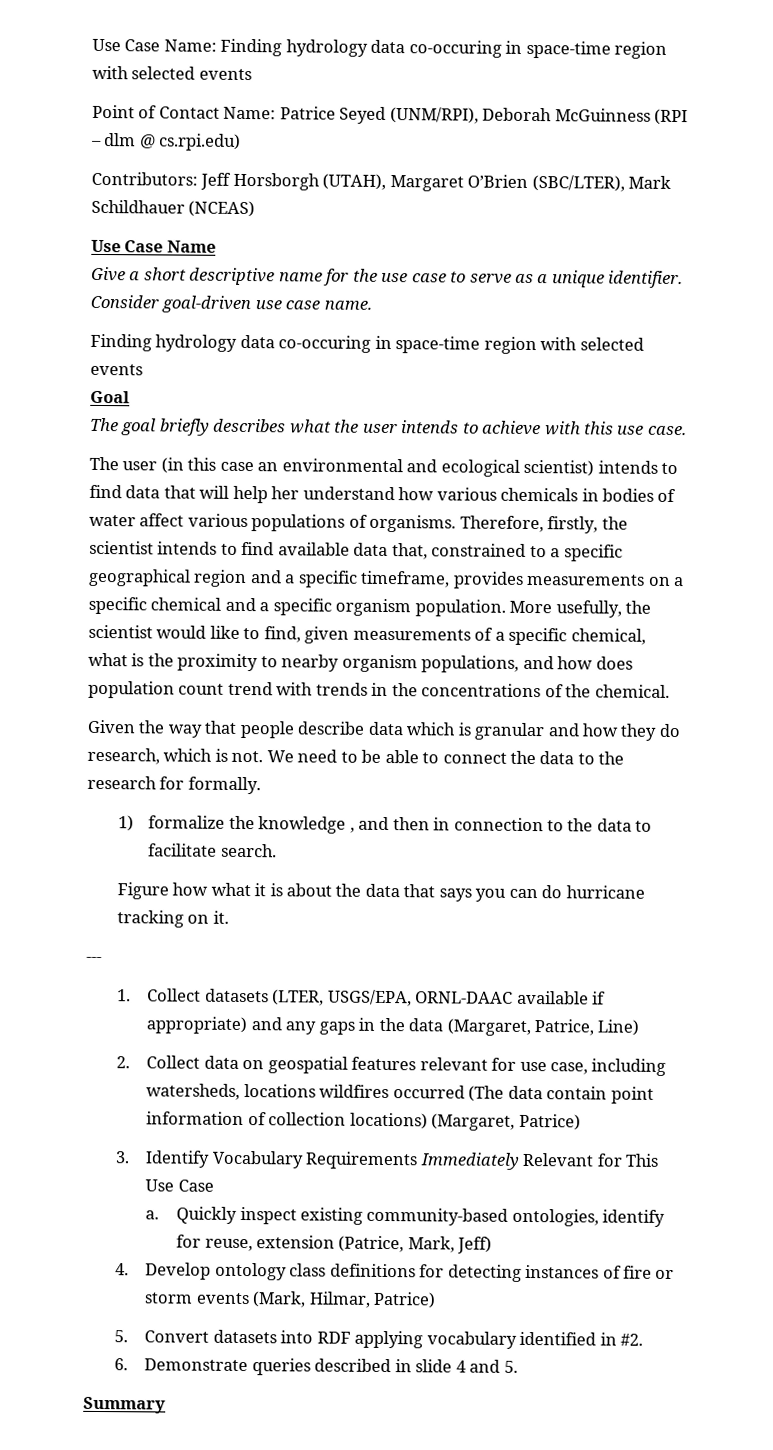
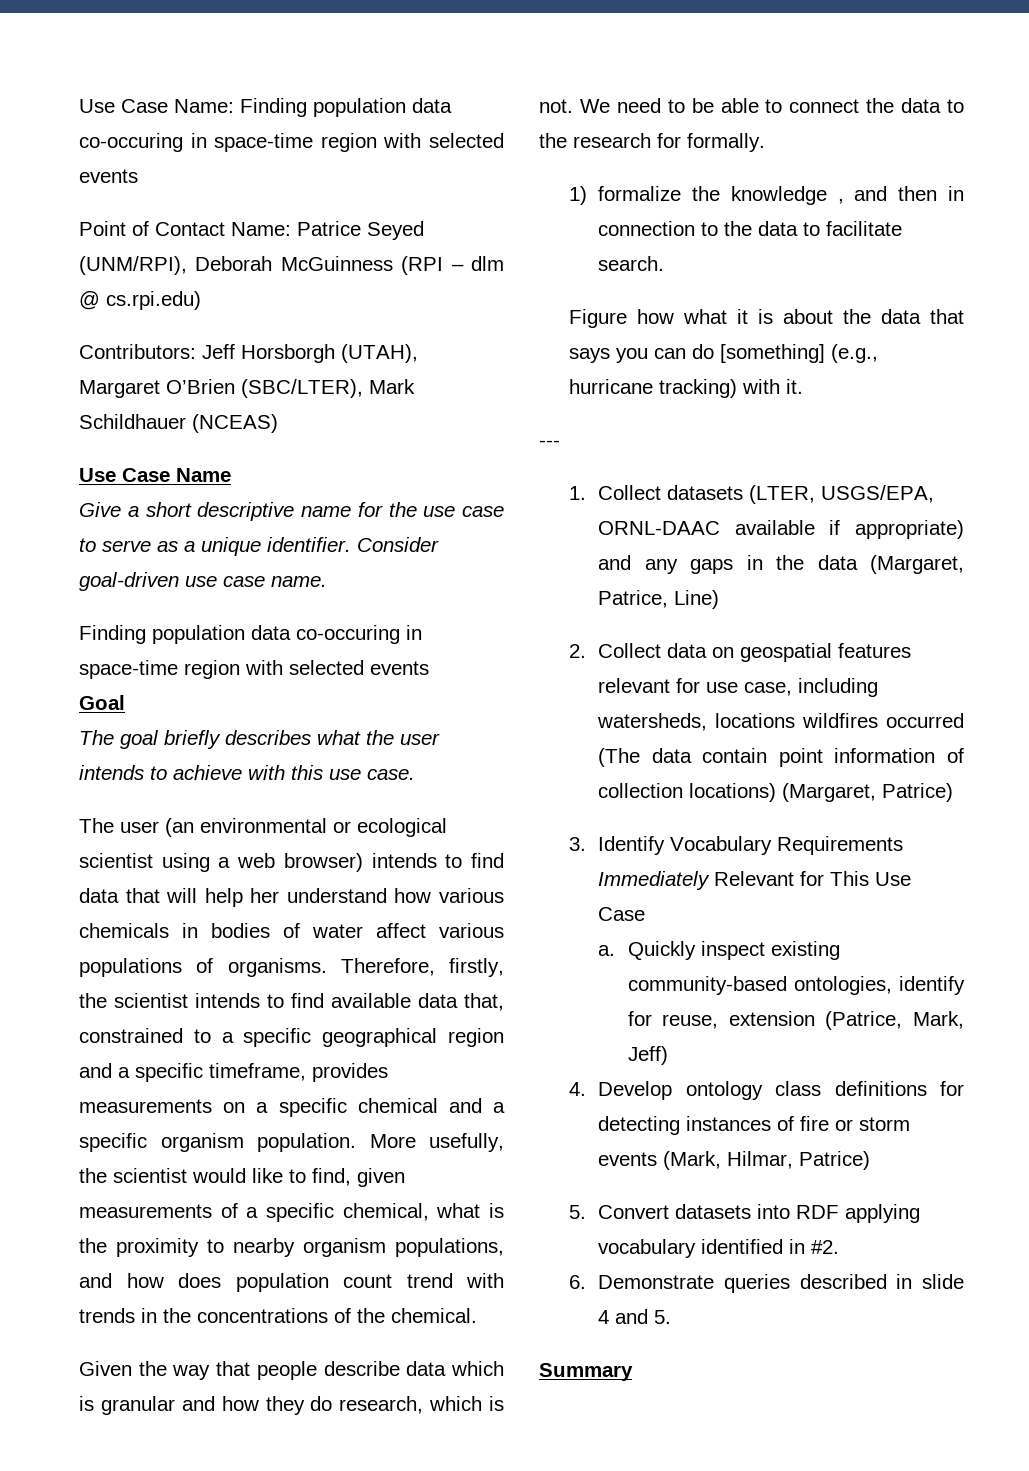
- Use Case Name: Finding hydrology data co-occuring in space-time region with selected events
+ Use Case Name: Finding population data co-occuring in space-time region with selected events
  Consider goal-driven use case name.
- Finding hydrology data co-occuring in space-time region with selected events
+ Finding population data co-occuring in space-time region with selected events
- The user (in this case an environmental and ecological scientist) intends to find data that will help her understand how various chemicals in bodies of water affect various populations of organisms.
+ The user (an environmental or ecological scientist using a web browser) intends to find data that will help her understand how various chemicals in bodies of water affect various populations of organisms.
- Figure how what it is about the data that says you can do hurricane tracking on it.
+ Figure how what it is about the data that says you can do [something] (e.g., hurricane tracking) with it.

